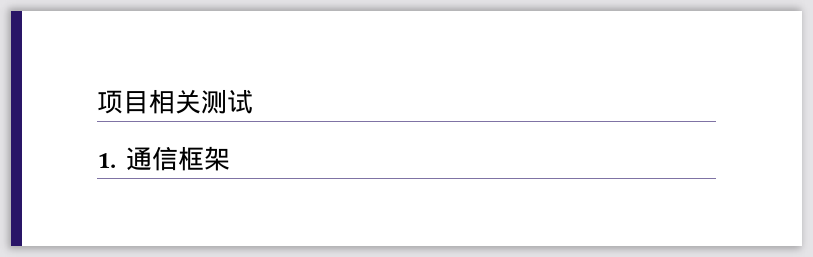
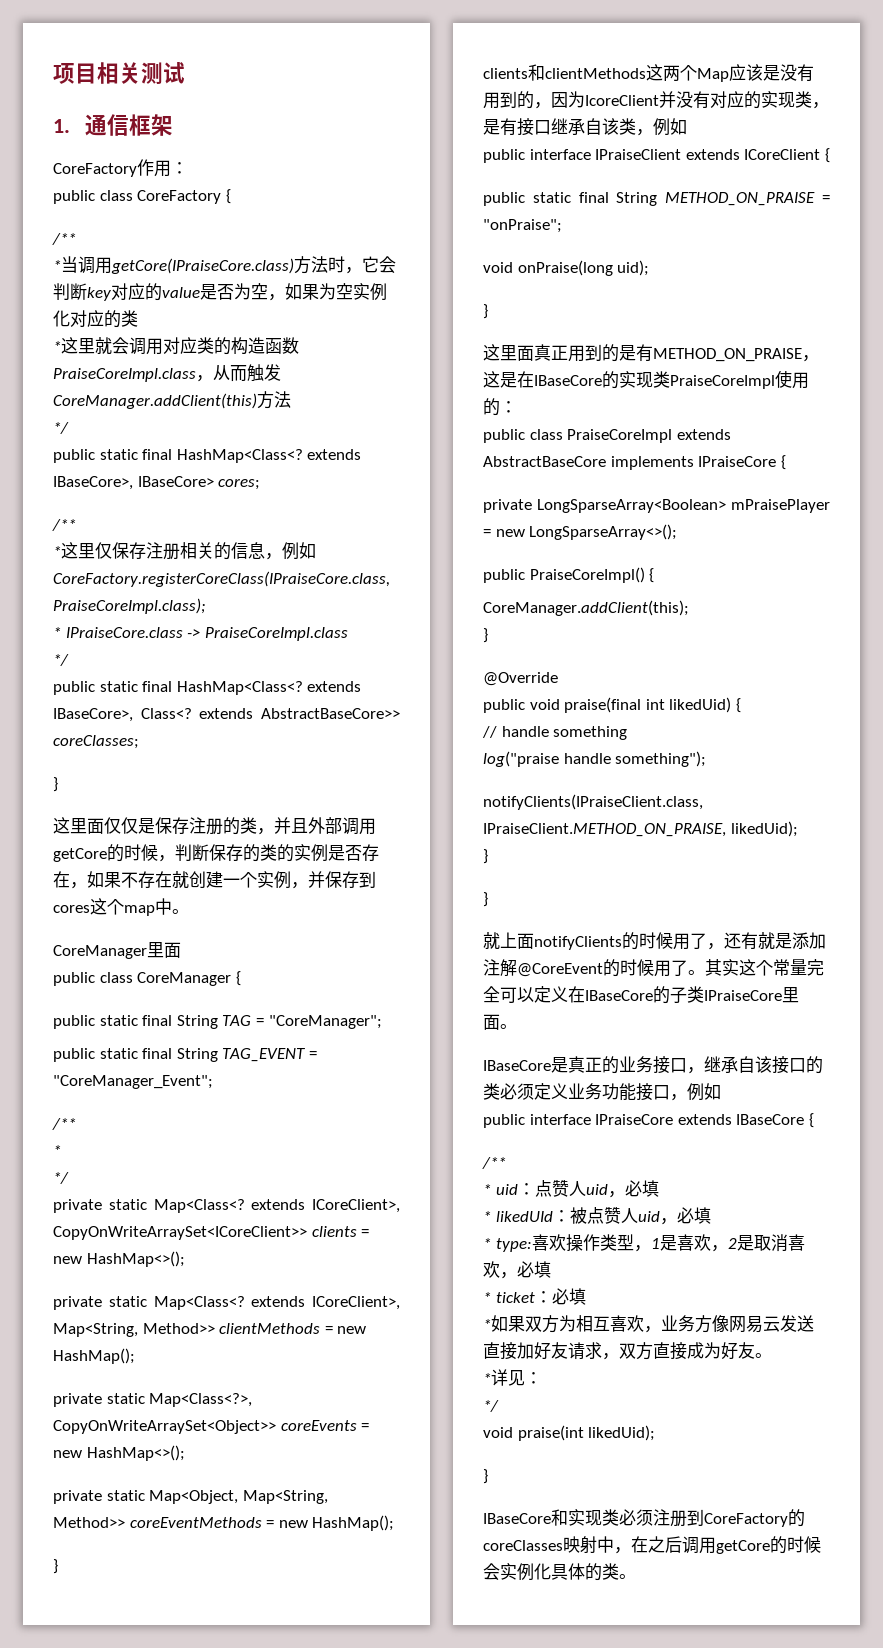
+ CoreFactory作用：
+ public class CoreFactory {
+ /**
+ *当调用getCore(IPraiseCore.class)方法时，它会判断key对应的value是否为空，如果为空实例化对应的类
+ *这里就会调用对应类的构造函数PraiseCoreImpl.class，从而触发CoreManager.addClient(this)方法
+ */
+ public static final HashMap<Class<? extends IBaseCore>, IBaseCore> cores;
+ /**
+ *这里仅保存注册相关的信息，例如CoreFactory.registerCoreClass(IPraiseCore.class, PraiseCoreImpl.class);
+ * IPraiseCore.class -> PraiseCoreImpl.class
+ */
+ public static final HashMap<Class<? extends IBaseCore>, Class<? extends AbstractBaseCore>> coreClasses;
+ }
+ 这里面仅仅是保存注册的类，并且外部调用getCore的时候，判断保存的类的实例是否存在，如果不存在就创建一个实例，并保存到cores这个map中。
+ CoreManager里面
+ public class CoreManager {
+ public static final String TAG = "CoreManager";
+ public static final String TAG_EVENT = "CoreManager_Event";
+ /**
+ *
+ */
+ private static Map<Class<? extends ICoreClient>, CopyOnWriteArraySet<ICoreClient>> clients = new HashMap<>();
+ private static Map<Class<? extends ICoreClient>, Map<String, Method>> clientMethods = new HashMap();
+ private static Map<Class<?>, CopyOnWriteArraySet<Object>> coreEvents = new HashMap<>();
+ private static Map<Object, Map<String, Method>> coreEventMethods = new HashMap();
+ }
+ clients和clientMethods这两个Map应该是没有用到的，因为IcoreClient并没有对应的实现类，是有接口继承自该类，例如
+ public interface IPraiseClient extends ICoreClient {
+ public static final String METHOD_ON_PRAISE = "onPraise";
+ void onPraise(long uid);
+ }
+ 这里面真正用到的是有METHOD_ON_PRAISE，这是在IBaseCore的实现类PraiseCoreImpl使用的：
+ public class PraiseCoreImpl extends AbstractBaseCore implements IPraiseCore {
+ private LongSparseArray<Boolean> mPraisePlayer = new LongSparseArray<>();
+ public PraiseCoreImpl() {
+ CoreManager.addClient(this);
+ }
+ @Override
+ public void praise(final int likedUid) {
+ // handle something
+ log("praise handle something");
+ notifyClients(IPraiseClient.class, IPraiseClient.METHOD_ON_PRAISE, likedUid);
+ }
+ }
+ 就上面notifyClients的时候用了，还有就是添加注解@CoreEvent的时候用了。其实这个常量完全可以定义在IBaseCore的子类IPraiseCore里面。
+ IBaseCore是真正的业务接口，继承自该接口的类必须定义业务功能接口，例如
+ public interface IPraiseCore extends IBaseCore {
+ /**
+ * uid：点赞人uid，必填
+ * likedUId：被点赞人uid，必填
+ * type:喜欢操作类型，1是喜欢，2是取消喜欢，必填
+ * ticket：必填
+ *如果双方为相互喜欢，业务方像网易云发送直接加好友请求，双方直接成为好友。
+ *详见：
+ */
+ void praise(int likedUid);
+ }
+ IBaseCore和实现类必须注册到CoreFactory的coreClasses映射中，在之后调用getCore的时候会实例化具体的类。

